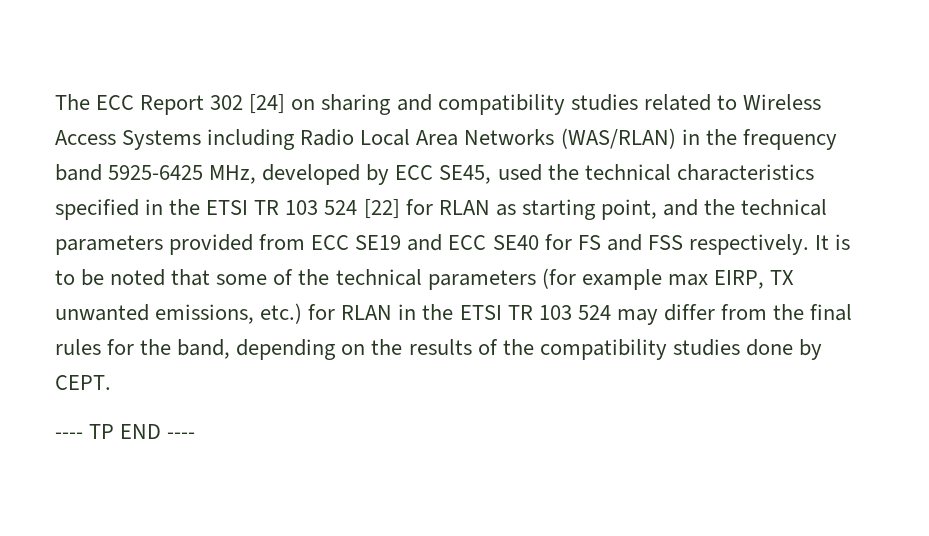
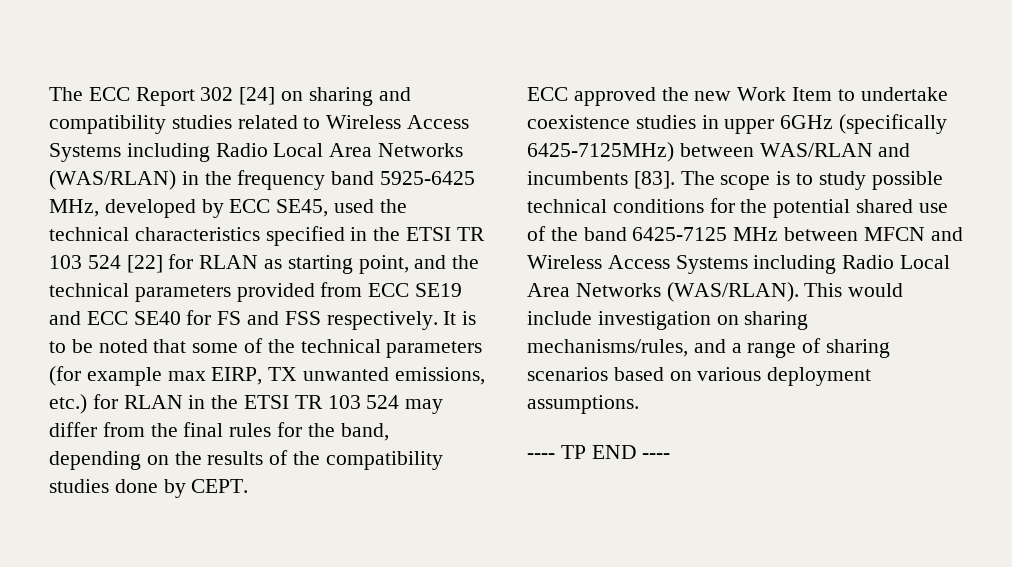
+ ECC approved the new Work Item to undertake coexistence studies in upper 6GHz (specifically 6425-7125MHz) between WAS/RLAN and incumbents [83]. The scope is to study possible technical conditions for the potential shared use of the band 6425-7125 MHz between MFCN and Wireless Access Systems including Radio Local Area Networks (WAS/RLAN). This would include investigation on sharing mechanisms/rules, and a range of sharing scenarios based on various deployment assumptions.

